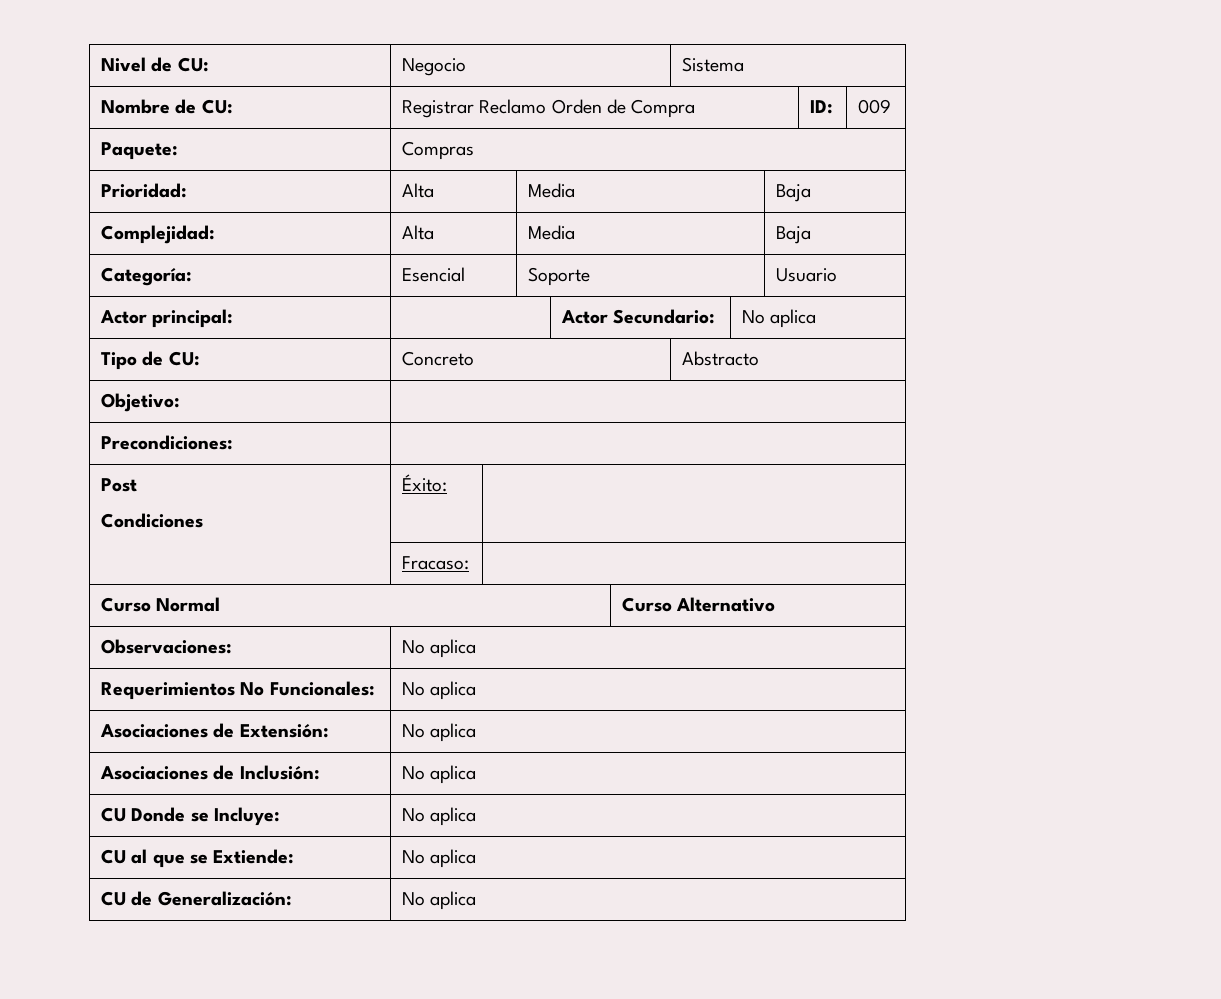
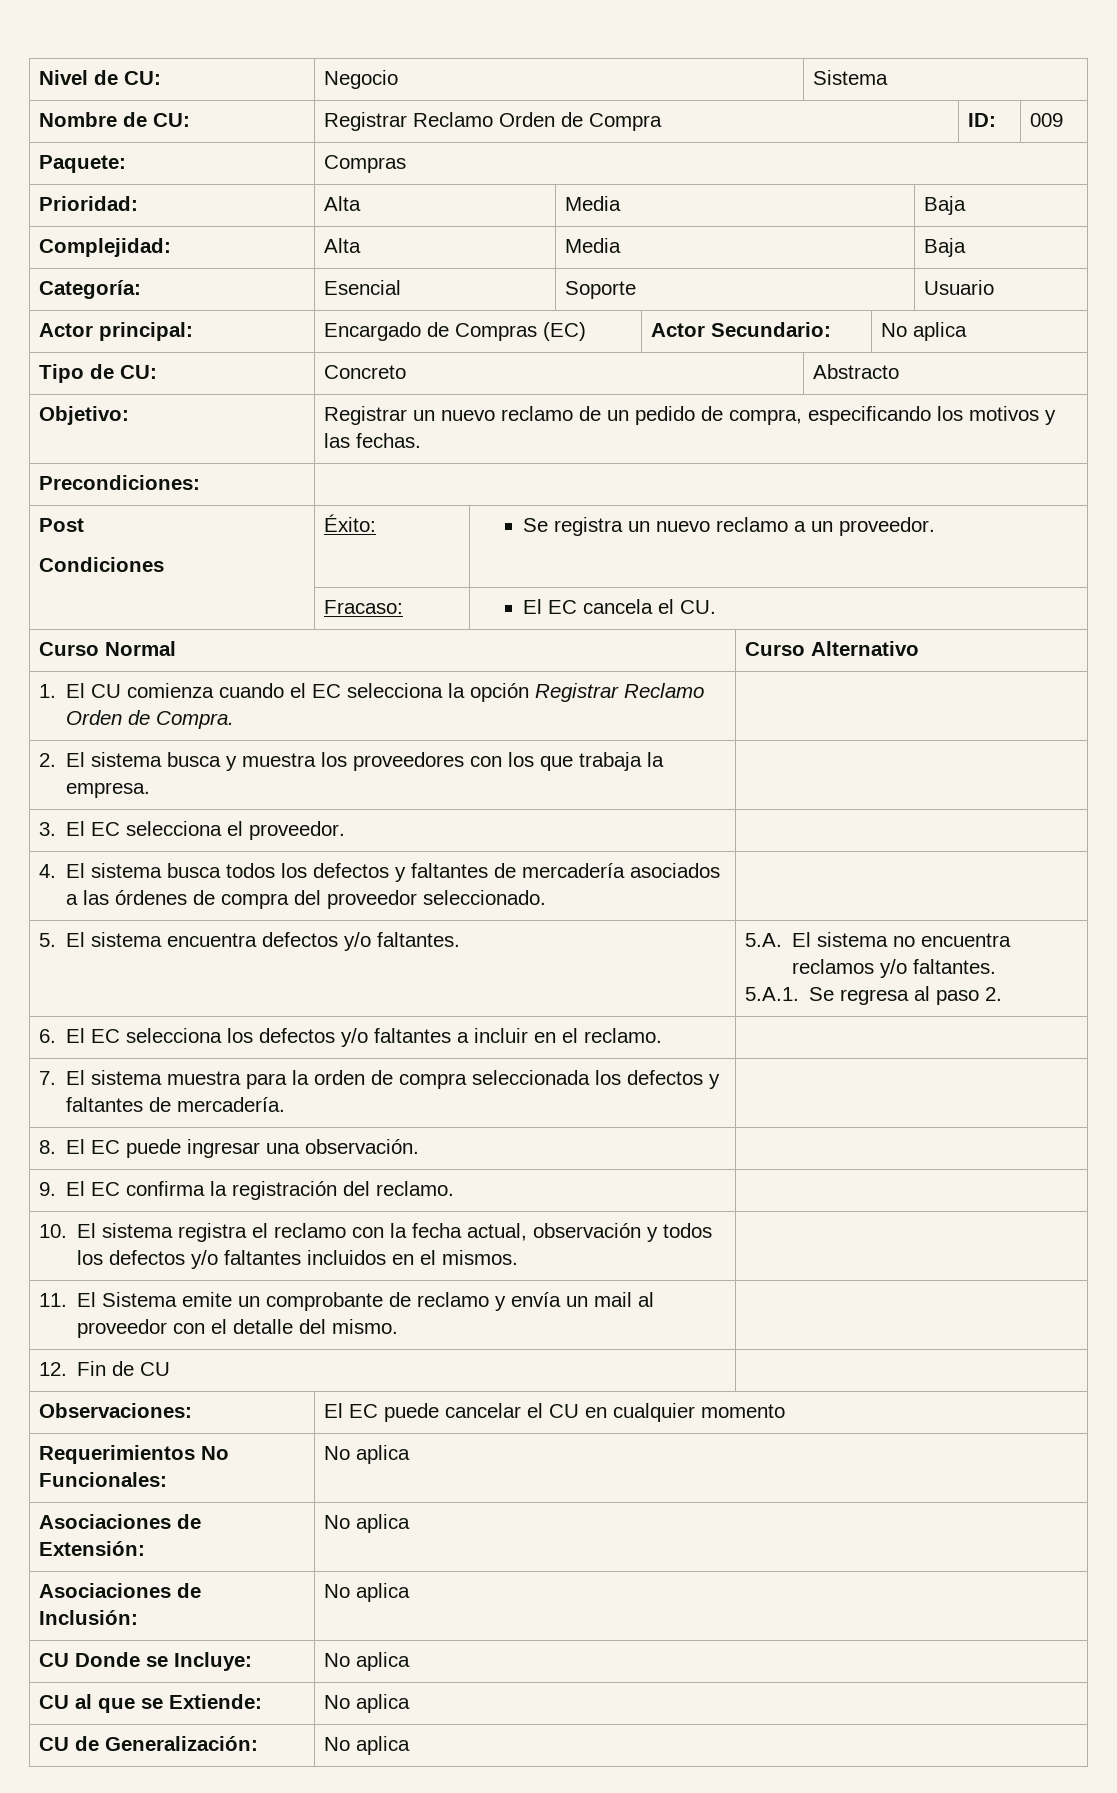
- Actor principal: | | Actor Secundario: | No aplica
+ Actor principal: | Encargado de Compras (EC) | Actor Secundario: | No aplica
- Objetivo: |
+ Objetivo: | Registrar un nuevo reclamo de un pedido de compra, especificando los motivos y las fechas.
  Precondiciones: |
  Post
- Condiciones | Éxito: |
- | Fracaso: |
+ Condiciones | Éxito: | Se registra un nuevo reclamo a un proveedor.
+ | Fracaso: | El EC cancela el CU.
  Curso Normal | Curso Alternativo
- Observaciones: | No aplica
+ 1. El CU comienza cuando el EC selecciona la opción Registrar Reclamo Orden de Compra. |
+ 2. El sistema busca y muestra los proveedores con los que trabaja la empresa. |
+ 3. El EC selecciona el proveedor. |
+ 4. El sistema busca todos los defectos y faltantes de mercadería asociados a las órdenes de compra del proveedor seleccionado. |
+ 5. El sistema encuentra defectos y/o faltantes. | 5.A. El sistema no encuentra reclamos y/o faltantes.
+ 5.A.1. Se regresa al paso 2.
+ 6. El EC selecciona los defectos y/o faltantes a incluir en el reclamo. |
+ 7. El sistema muestra para la orden de compra seleccionada los defectos y faltantes de mercadería. |
+ 8. El EC puede ingresar una observación. |
+ 9. El EC confirma la registración del reclamo. |
+ 10. El sistema registra el reclamo con la fecha actual, observación y todos los defectos y/o faltantes incluidos en el mismos. |
+ 11. El Sistema emite un comprobante de reclamo y envía un mail al proveedor con el detalle del mismo. |
+ 12. Fin de CU |
+ Observaciones: | El EC puede cancelar el CU en cualquier momento

